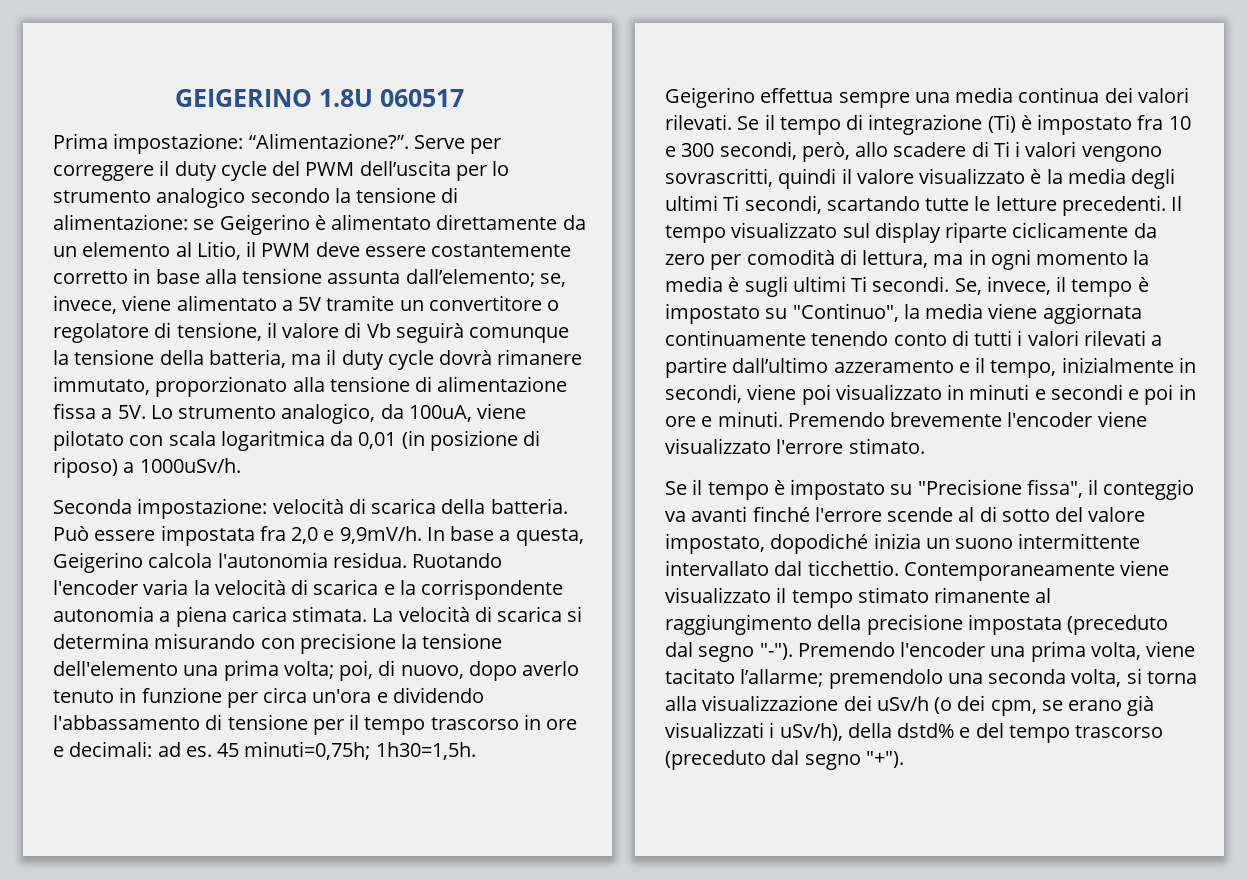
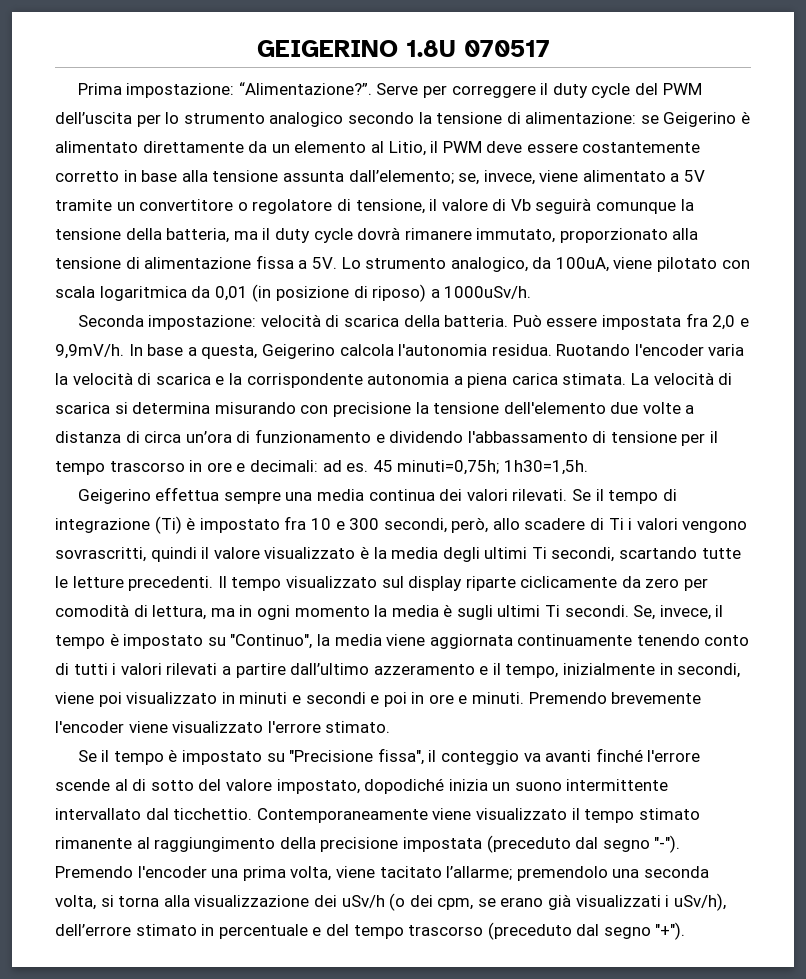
- GEIGERINO 1.8U 060517
+ GEIGERINO 1.8U 070517
- La velocità di scarica si determina misurando con precisione la tensione dell'elemento una prima volta; poi, di nuovo, dopo averlo tenuto in funzione per circa un'ora e dividendo l'abbassamento di tensione per il tempo trascorso in ore e decimali: ad es.
+ La velocità di scarica si determina misurando con precisione la tensione dell'elemento due volte a distanza di circa un’ora di funzionamento e dividendo l'abbassamento di tensione per il tempo trascorso in ore e decimali: ad es.
- Premendo l'encoder una prima volta, viene tacitato l’allarme; premendolo una seconda volta, si torna alla visualizzazione dei uSv/h (o dei cpm, se erano già visualizzati i uSv/h), della dstd% e del tempo trascorso (preceduto dal segno "+").
+ Premendo l'encoder una prima volta, viene tacitato l’allarme; premendolo una seconda volta, si torna alla visualizzazione dei uSv/h (o dei cpm, se erano già visualizzati i uSv/h), dell’errore stimato in percentuale e del tempo trascorso (preceduto dal segno "+").

